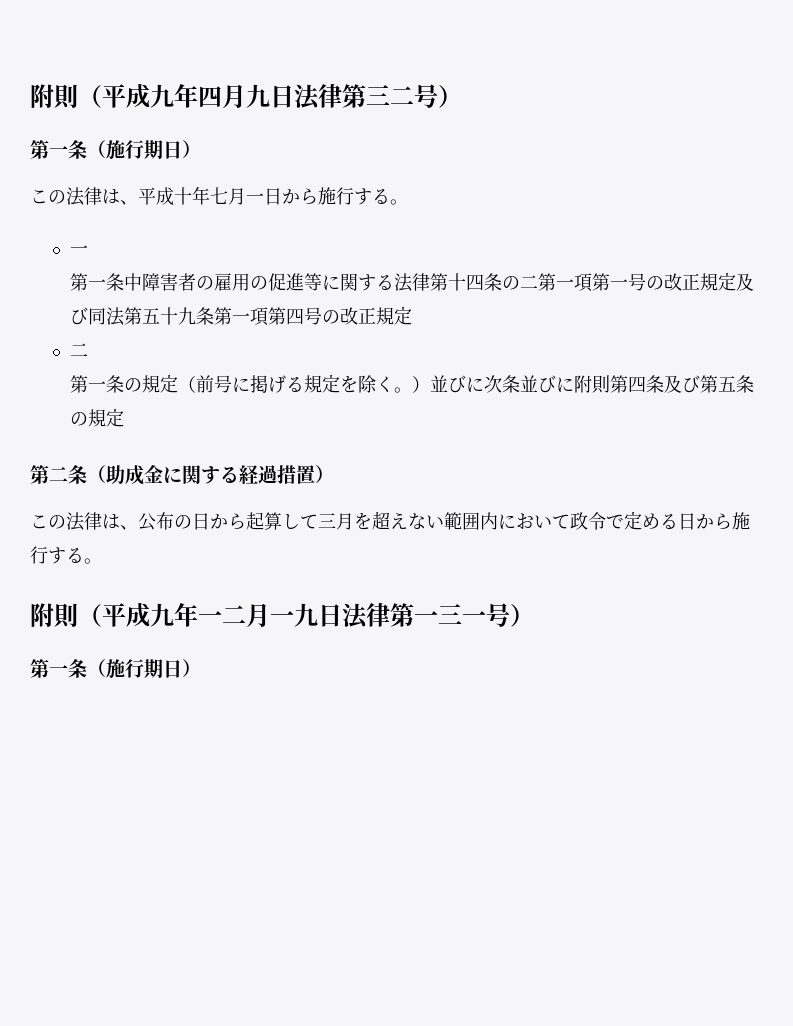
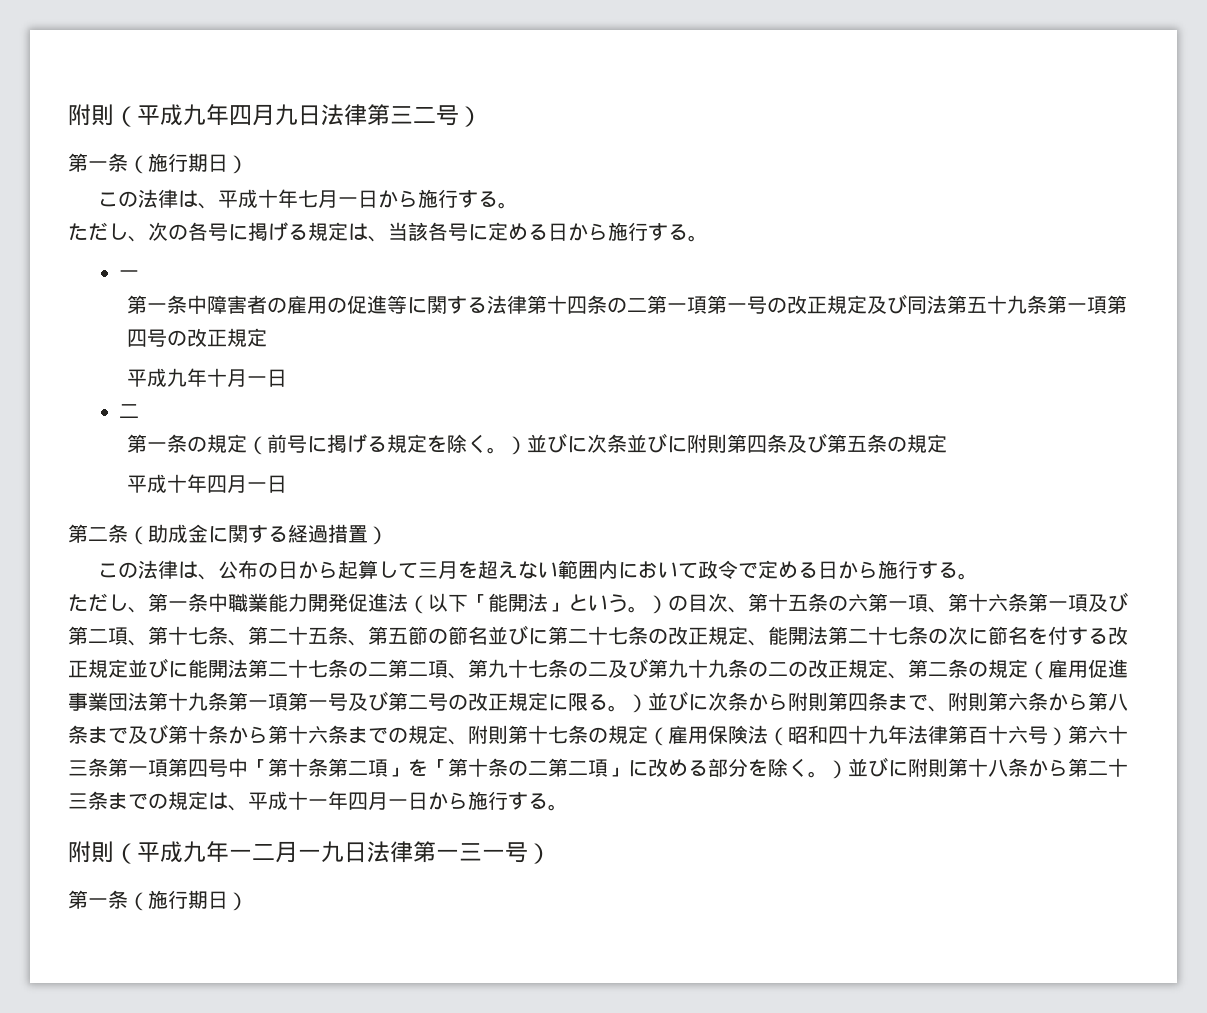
+ ただし、次の各号に掲げる規定は、当該各号に定める日から施行する。
+ 平成九年十月一日
+ 平成十年四月一日
+ ただし、第一条中職業能力開発促進法（以下「能開法」という。）の目次、第十五条の六第一項、第十六条第一項及び第二項、第十七条、第二十五条、第五節の節名並びに第二十七条の改正規定、能開法第二十七条の次に節名を付する改正規定並びに能開法第二十七条の二第二項、第九十七条の二及び第九十九条の二の改正規定、第二条の規定（雇用促進事業団法第十九条第一項第一号及び第二号の改正規定に限る。）並びに次条から附則第四条まで、附則第六条から第八条まで及び第十条から第十六条までの規定、附則第十七条の規定（雇用保険法（昭和四十九年法律第百十六号）第六十三条第一項第四号中「第十条第二項」を「第十条の二第二項」に改める部分を除く。）並びに附則第十八条から第二十三条までの規定は、平成十一年四月一日から施行する。

